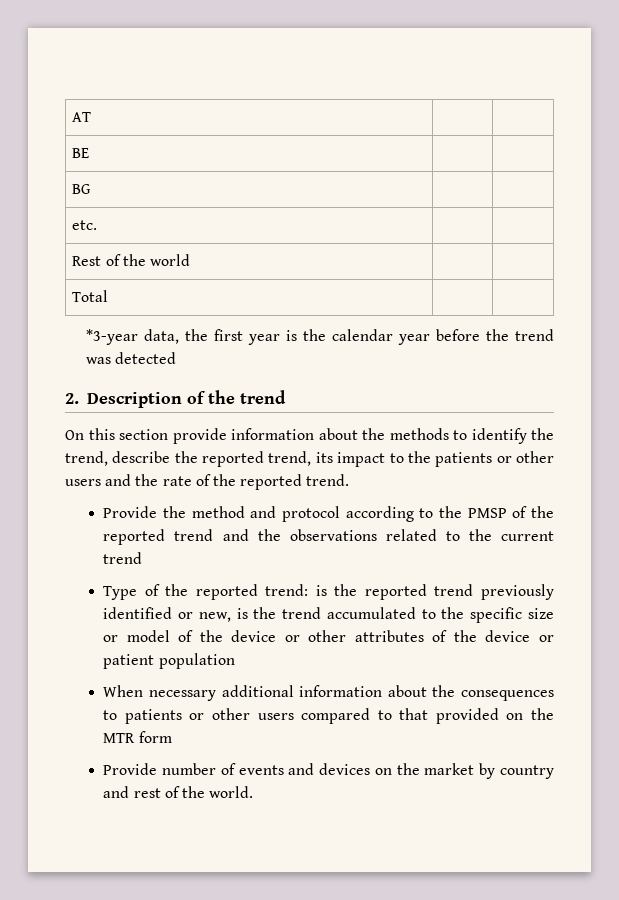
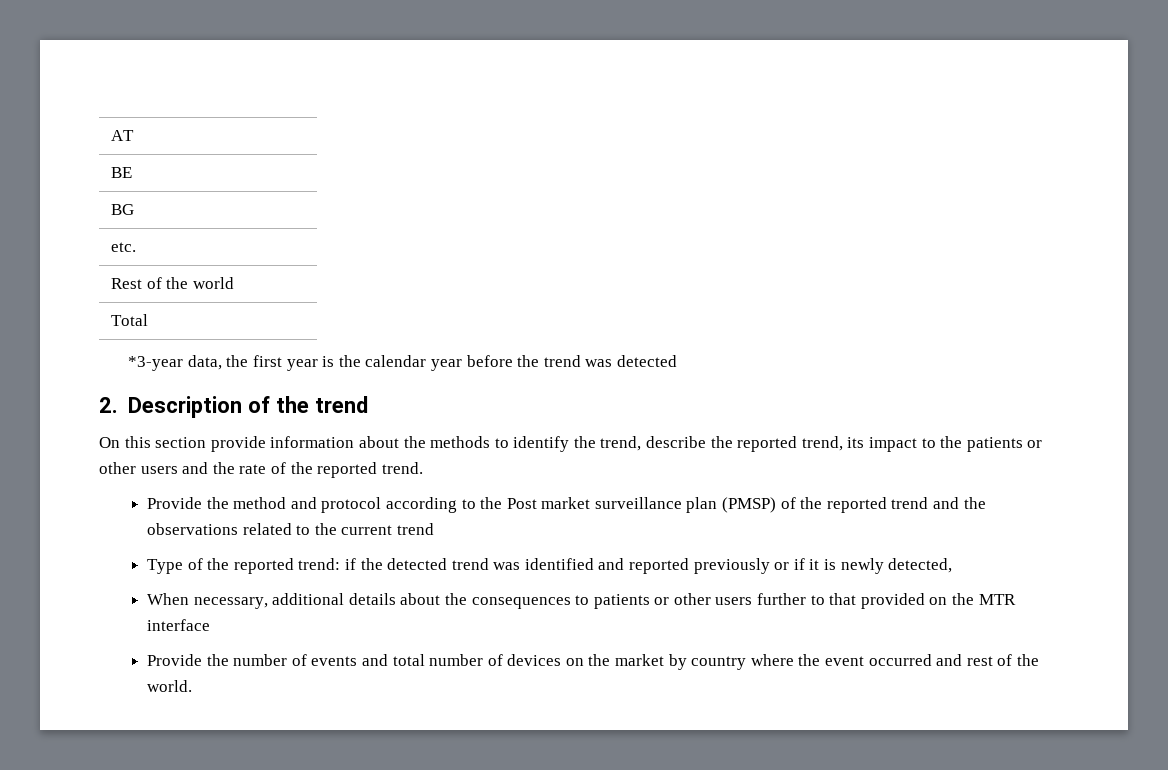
- Provide the method and protocol according to the PMSP of the reported trend and the observations related to the current trend
+ Provide the method and protocol according to the Post market surveillance plan (PMSP) of the reported trend and the observations related to the current trend
- Type of the reported trend: is the reported trend previously identified or new, is the trend accumulated to the specific size or model of the device or other attributes of the device or patient population
- When necessary additional information about the consequences to patients or other users compared to that provided on the MTR form
- Provide number of events and devices on the market by country and rest of the world.
+ Type of the reported trend: if the detected trend was identified and reported previously or if it is newly detected,
+ When necessary, additional details about the consequences to patients or other users further to that provided on the MTR interface
+ Provide the number of events and total number of devices on the market by country where the event occurred and rest of the world.

